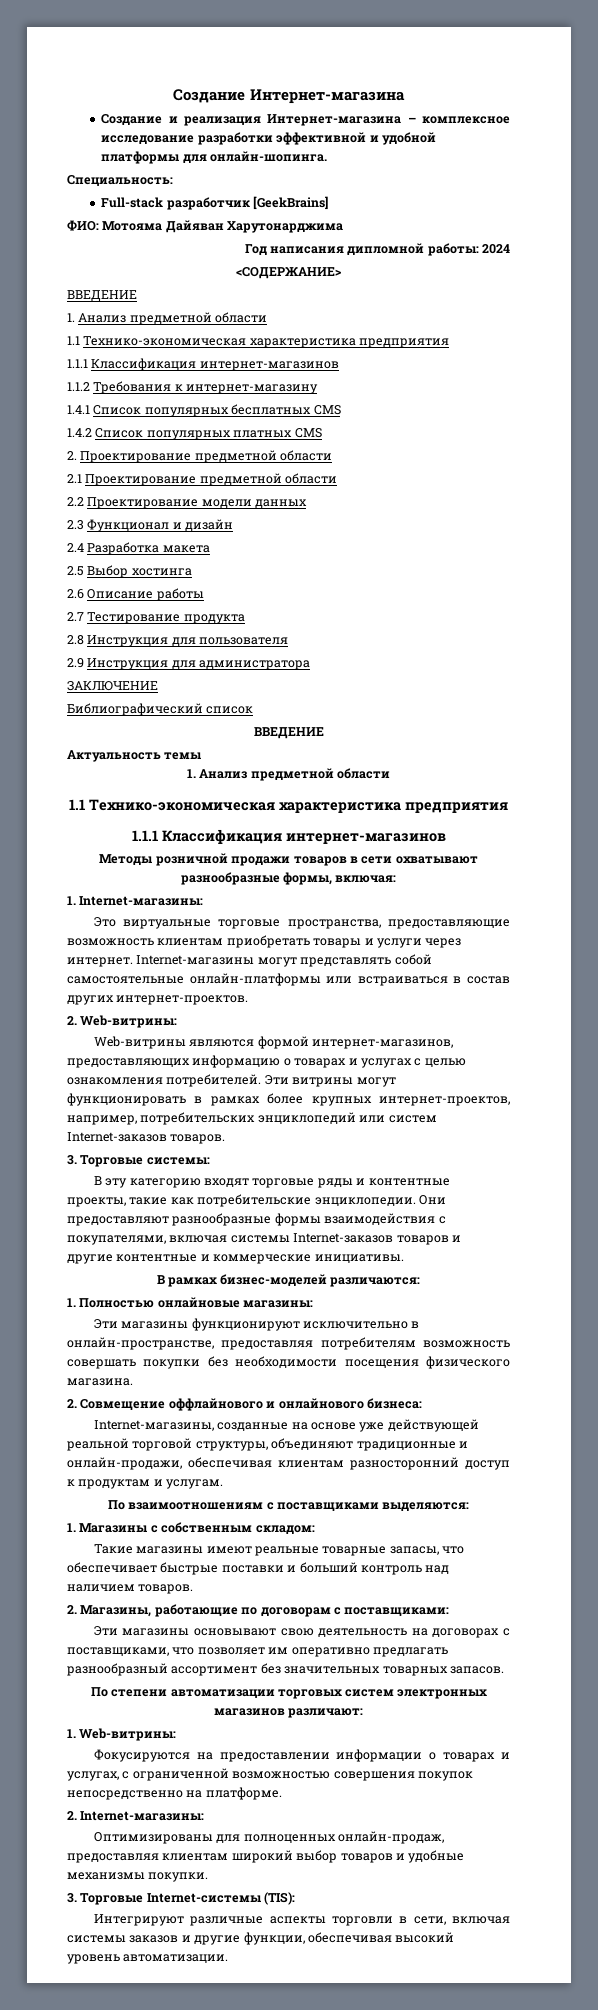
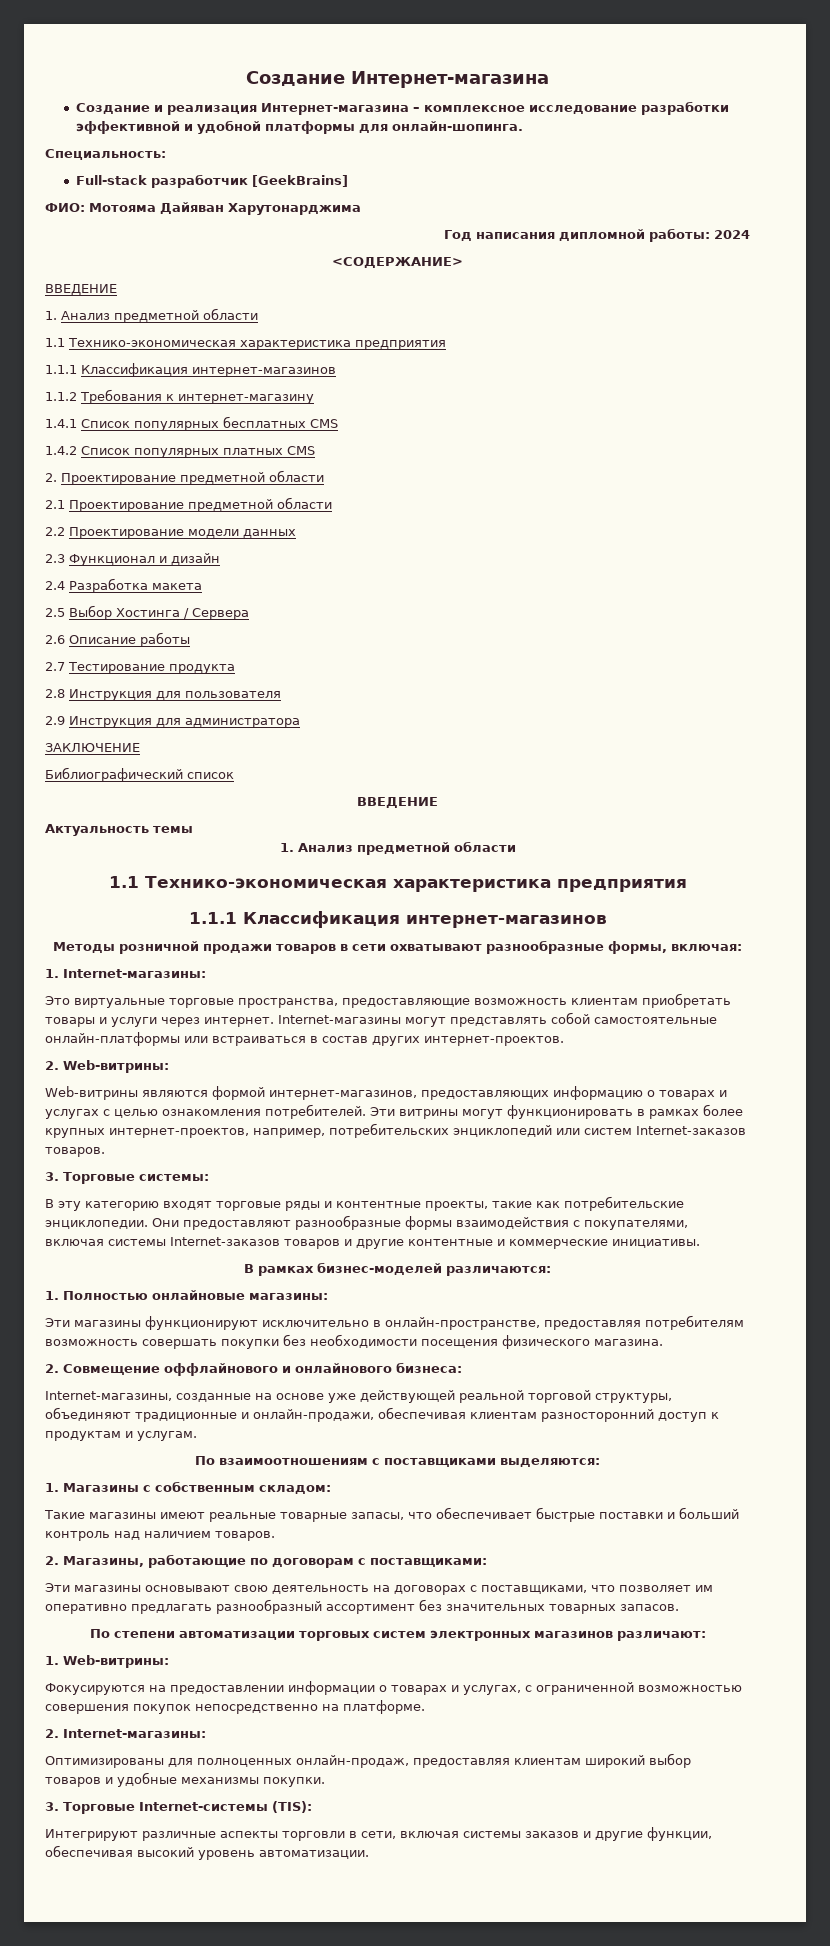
- 2.5 Выбор хостинга
+ 2.5 Выбор Хостинга / Сервера

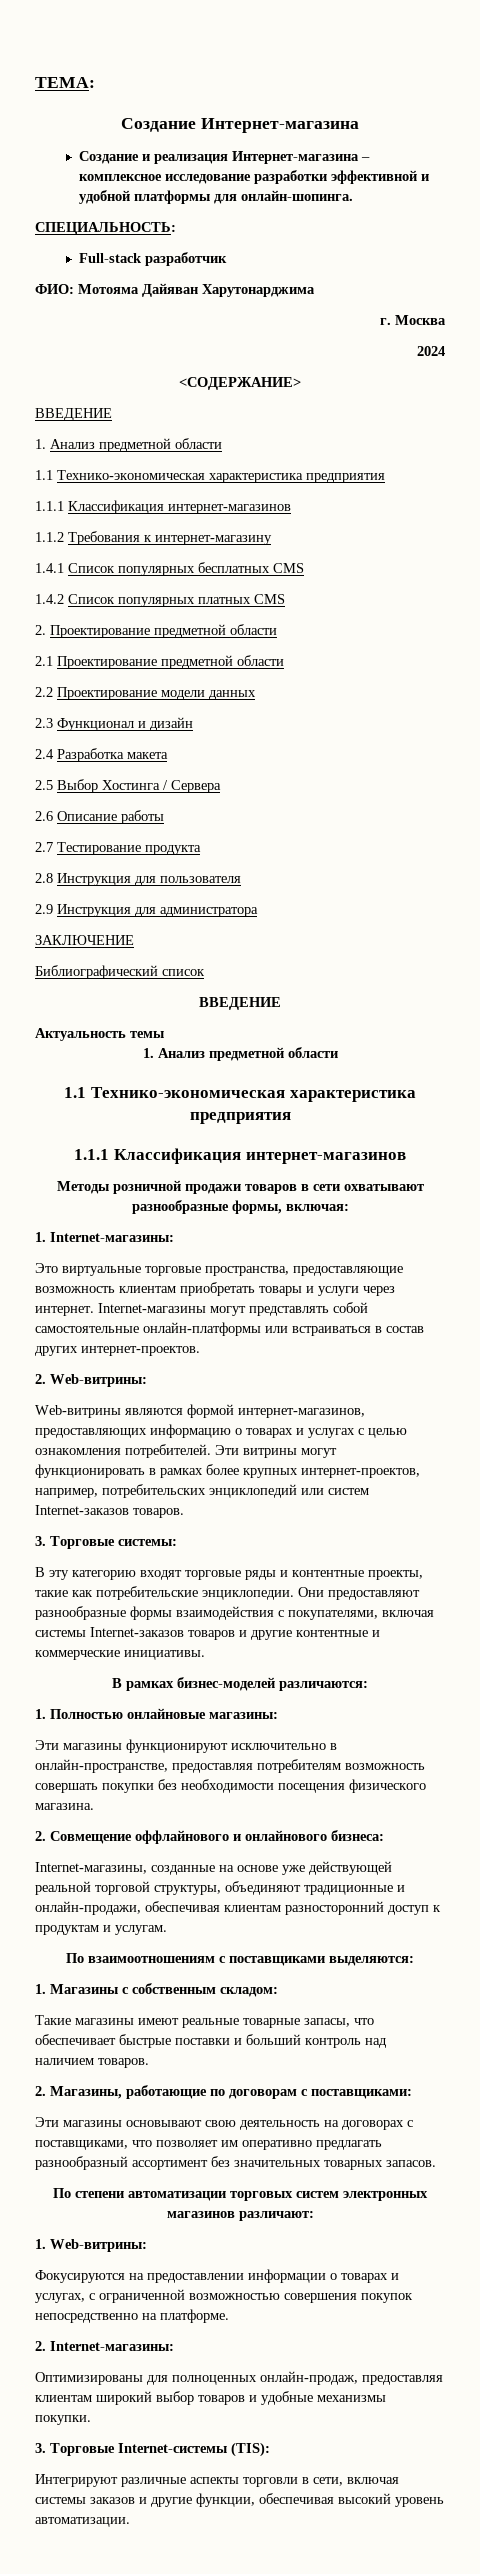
+ ТЕМА:
- Специальность:
+ СПЕЦИАЛЬНОСТЬ:
- Full-stack разработчик [GeekBrains]
+ Full-stack разработчик
- Год написания дипломной работы: 2024
+ г. Москва
+ 2024

